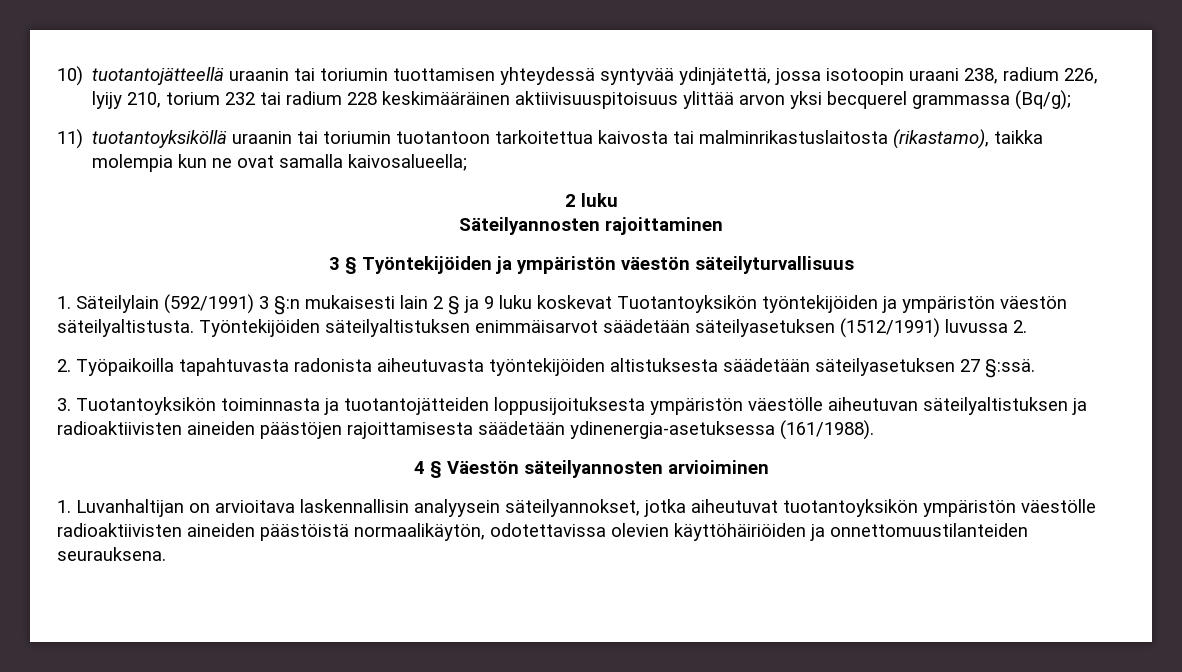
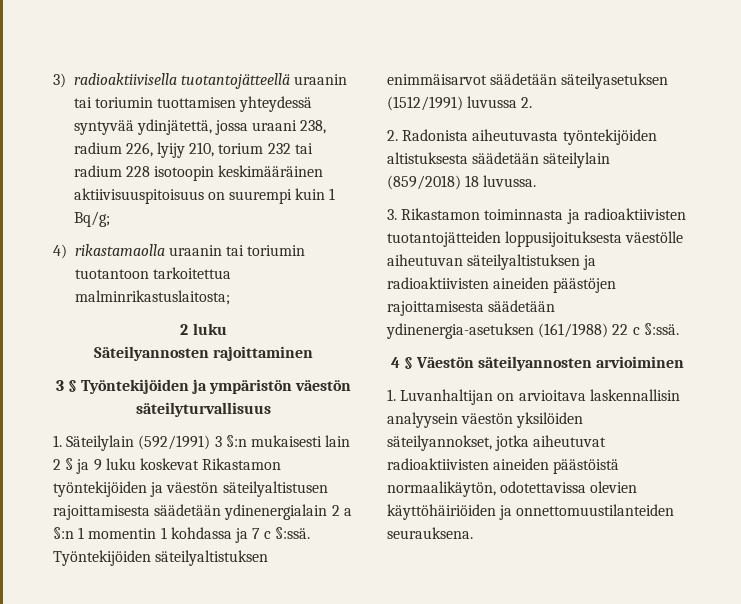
- 10) tuotantojätteellä uraanin tai toriumin tuottamisen yhteydessä syntyvää ydinjätettä, jossa isotoopin uraani 238, radium 226, lyijy 210, torium 232 tai radium 228 keskimääräinen aktiivisuuspitoisuus ylittää arvon yksi becquerel grammassa (Bq/g);
- 11) tuotantoyksiköllä uraanin tai toriumin tuotantoon tarkoitettua kaivosta tai malminrikastuslaitosta (rikastamo), taikka molempia kun ne ovat samalla kaivosalueella;
+ 3) radioaktiivisella tuotantojätteellä uraanin tai toriumin tuottamisen yhteydessä syntyvää ydinjätettä, jossa uraani 238, radium 226, lyijy 210, torium 232 tai radium 228 isotoopin keskimääräinen aktiivisuuspitoisuus on suurempi kuin 1 Bq/g;
+ 4) rikastamaolla uraanin tai toriumin tuotantoon tarkoitettua malminrikastuslaitosta;
- 1. Säteilylain (592/1991) 3 §:n mukaisesti lain 2 § ja 9 luku koskevat Tuotantoyksikön työntekijöiden ja ympäristön väestön säteilyaltistusta.
+ 1. Säteilylain (592/1991) 3 §:n mukaisesti lain 2 § ja 9 luku koskevat Rikastamon työntekijöiden ja väestön säteilyaltistusen rajoittamisesta säädetään ydinenergialain 2 a §:n 1 momentin 1 kohdassa ja 7 c §:ssä.
- 2. Työpaikoilla tapahtuvasta radonista aiheutuvasta työntekijöiden altistuksesta säädetään säteilyasetuksen 27 §:ssä.
+ 2. Radonista aiheutuvasta työntekijöiden altistuksesta säädetään säteilylain (859/2018) 18 luvussa.
- 3. Tuotantoyksikön toiminnasta ja tuotantojätteiden loppusijoituksesta ympäristön väestölle aiheutuvan säteilyaltistuksen ja radioaktiivisten aineiden päästöjen rajoittamisesta säädetään ydinenergia-asetuksessa (161/1988).
+ 3. Rikastamon toiminnasta ja radioaktiivisten tuotantojätteiden loppusijoituksesta väestölle aiheutuvan säteilyaltistuksen ja radioaktiivisten aineiden päästöjen rajoittamisesta säädetään ydinenergia-asetuksen (161/1988) 22 c §:ssä.
- 1. Luvanhaltijan on arvioitava laskennallisin analyysein säteilyannokset, jotka aiheutuvat tuotantoyksikön ympäristön väestölle radioaktiivisten aineiden päästöistä normaalikäytön, odotettavissa olevien käyttöhäiriöiden ja onnettomuustilanteiden seurauksena.
+ 1. Luvanhaltijan on arvioitava laskennallisin analyysein väestön yksilöiden säteilyannokset, jotka aiheutuvat radioaktiivisten aineiden päästöistä normaalikäytön, odotettavissa olevien käyttöhäiriöiden ja onnettomuustilanteiden seurauksena.

